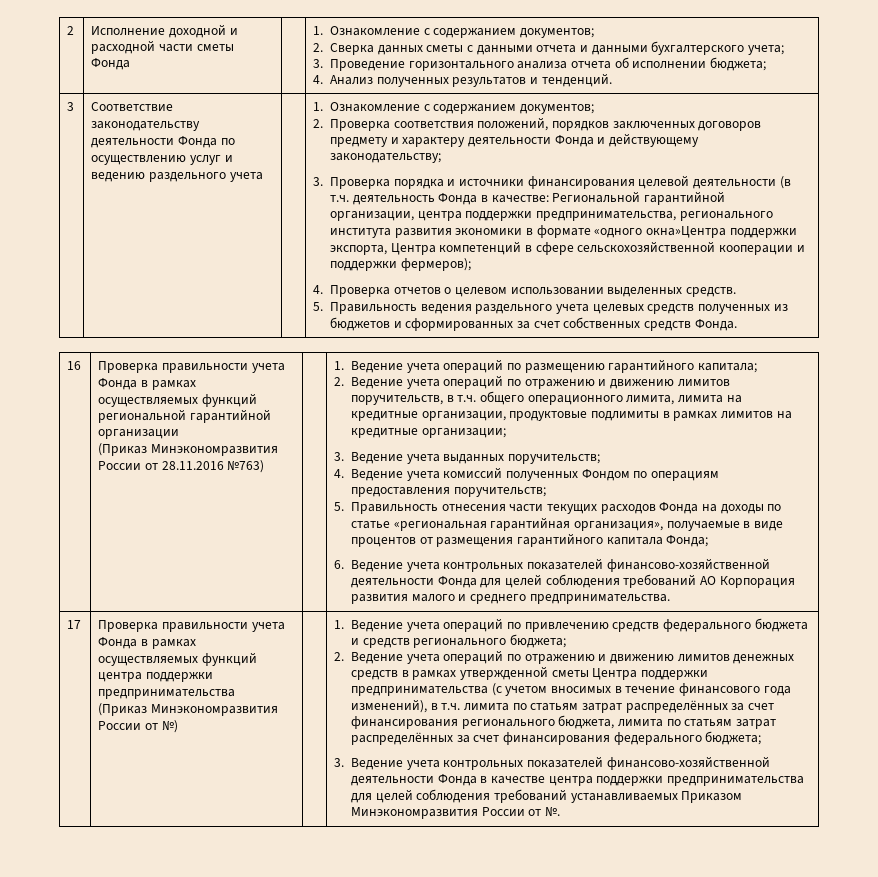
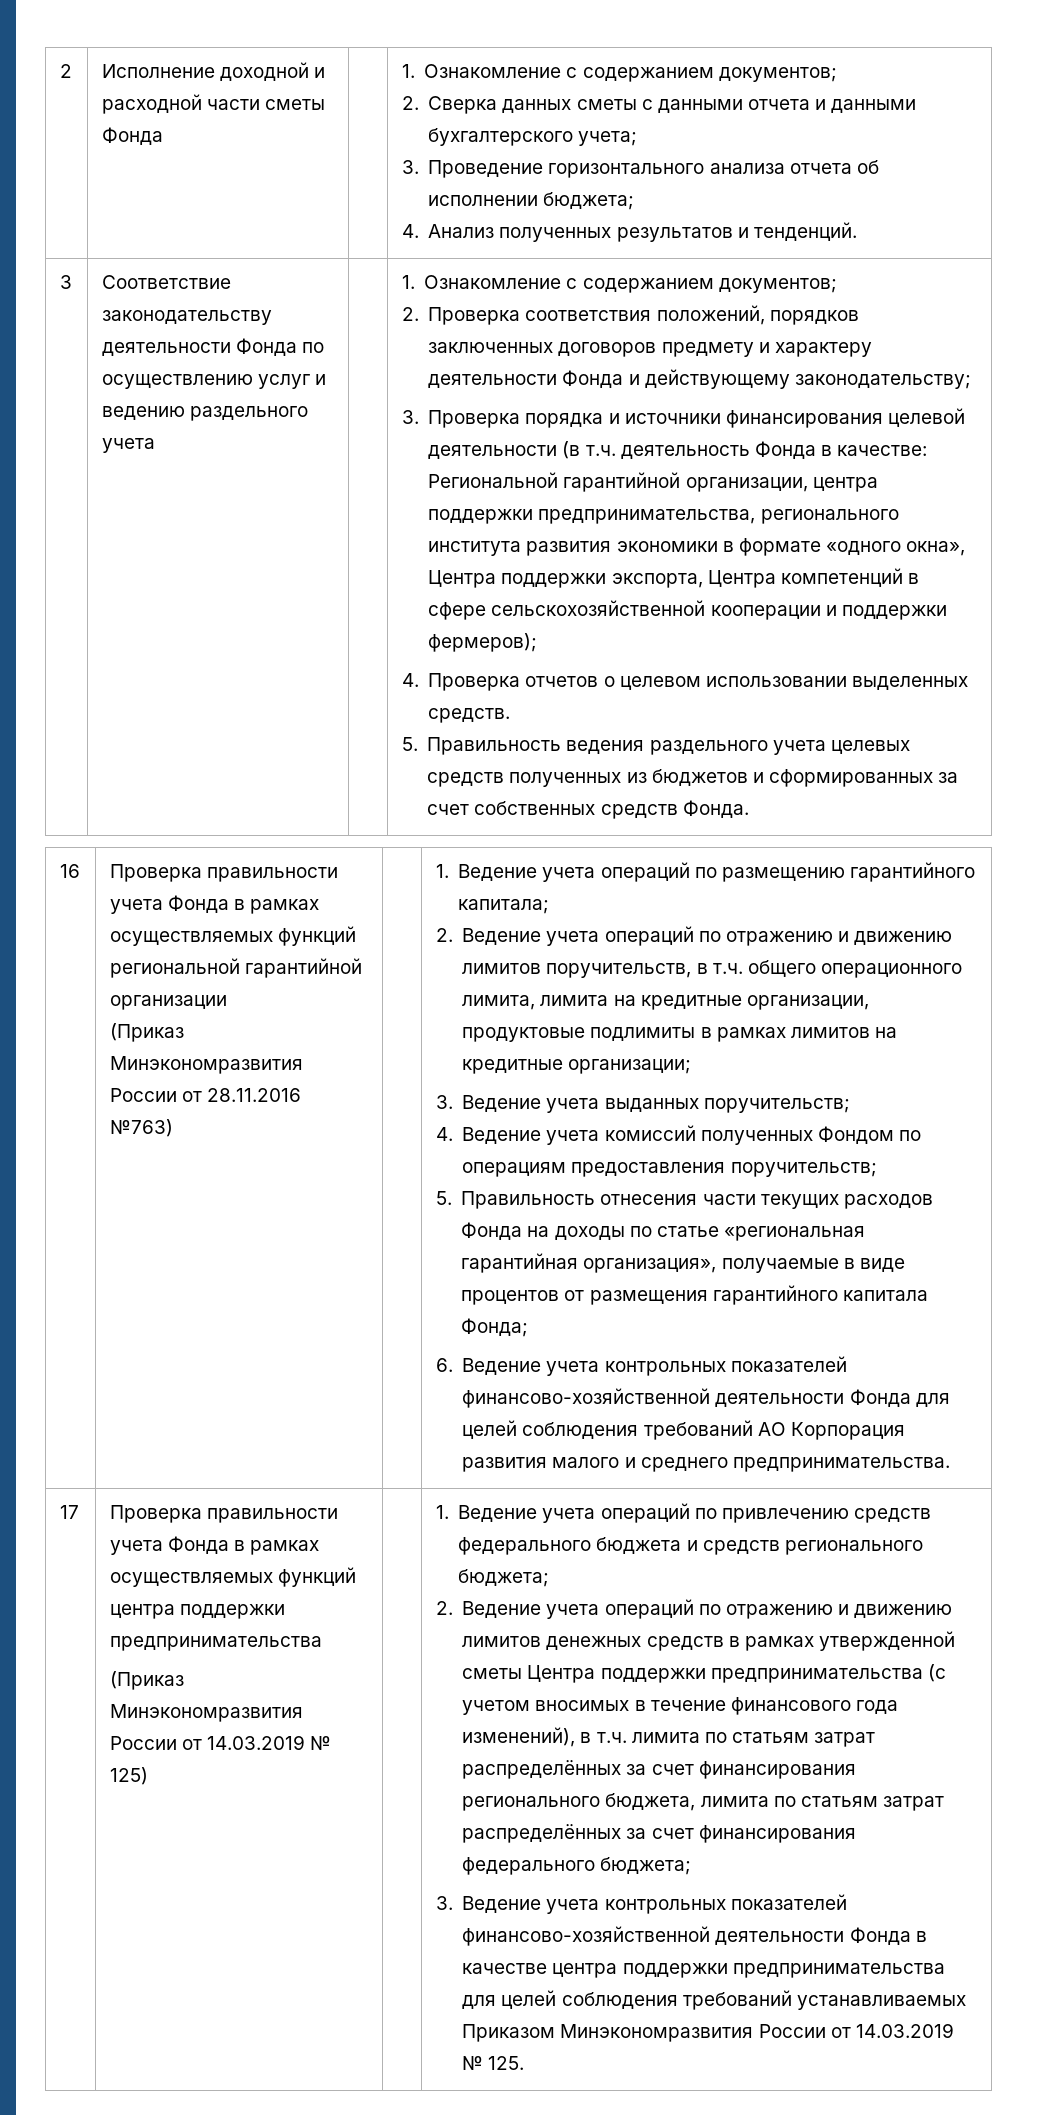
- 3. Проверка порядка и источники финансирования целевой деятельности (в т.ч. деятельность Фонда в качестве: Региональной гарантийной организации, центра поддержки предпринимательства, регионального института развития экономики в формате «одного окна»Центра поддержки экспорта, Центра компетенций в сфере сельскохозяйственной кооперации и поддержки фермеров);
+ 3. Проверка порядка и источники финансирования целевой деятельности (в т.ч. деятельность Фонда в качестве: Региональной гарантийной организации, центра поддержки предпринимательства, регионального института развития экономики в формате «одного окна», Центра поддержки экспорта, Центра компетенций в сфере сельскохозяйственной кооперации и поддержки фермеров);
- (Приказ Минэкономразвития России от №)
+ (Приказ Минэкономразвития России от 14.03.2019 № 125)
- 3. Ведение учета контрольных показателей финансово-хозяйственной деятельности Фонда в качестве центра поддержки предпринимательства для целей соблюдения требований устанавливаемых Приказом Минэкономразвития России от №.
+ 3. Ведение учета контрольных показателей финансово-хозяйственной деятельности Фонда в качестве центра поддержки предпринимательства для целей соблюдения требований устанавливаемых Приказом Минэкономразвития России от 14.03.2019 № 125.

